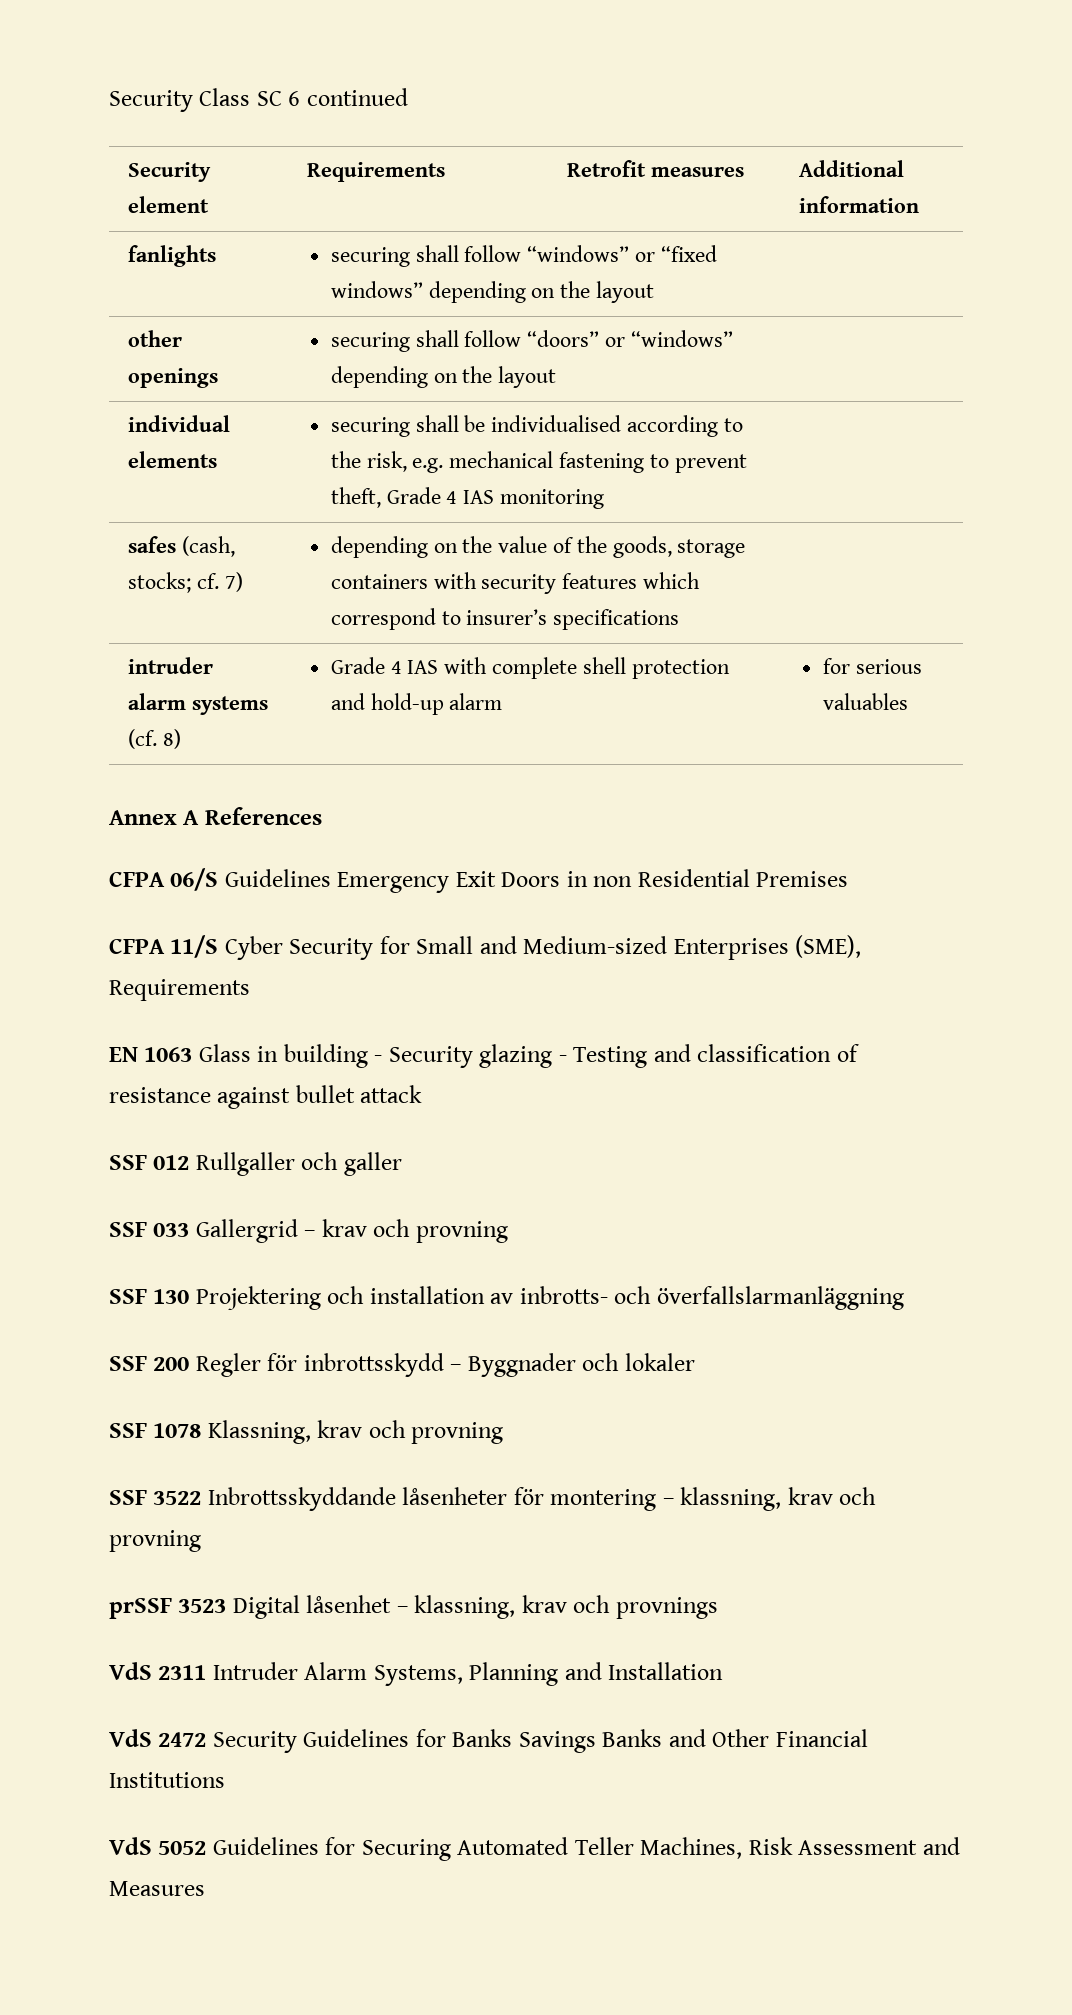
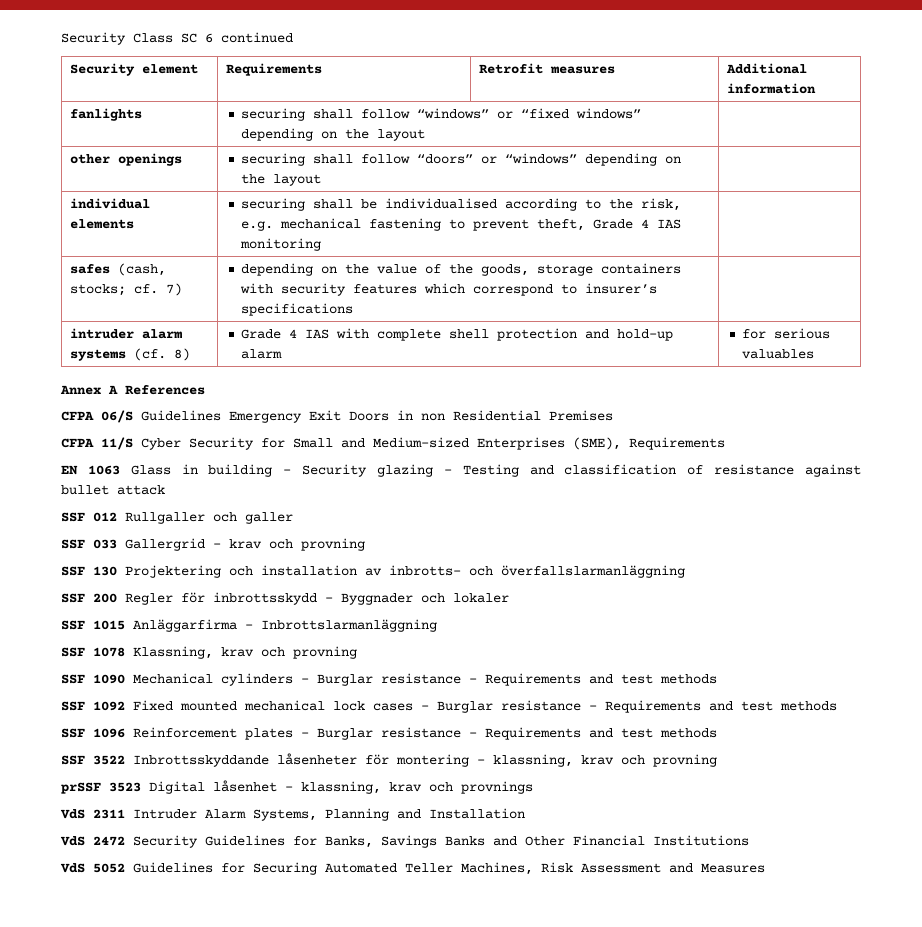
+ SSF 1015 Anläggarfirma – Inbrottslarmanläggning
+ SSF 1090 Mechanical cylinders – Burglar resistance – Requirements and test methods
+ SSF 1092 Fixed mounted mechanical lock cases – Burglar resistance – Requirements and test methods
+ SSF 1096 Reinforcement plates – Burglar resistance – Requirements and test methods
- VdS 2472 Security Guidelines for Banks Savings Banks and Other Financial Institutions
+ VdS 2472 Security Guidelines for Banks, Savings Banks and Other Financial Institutions

